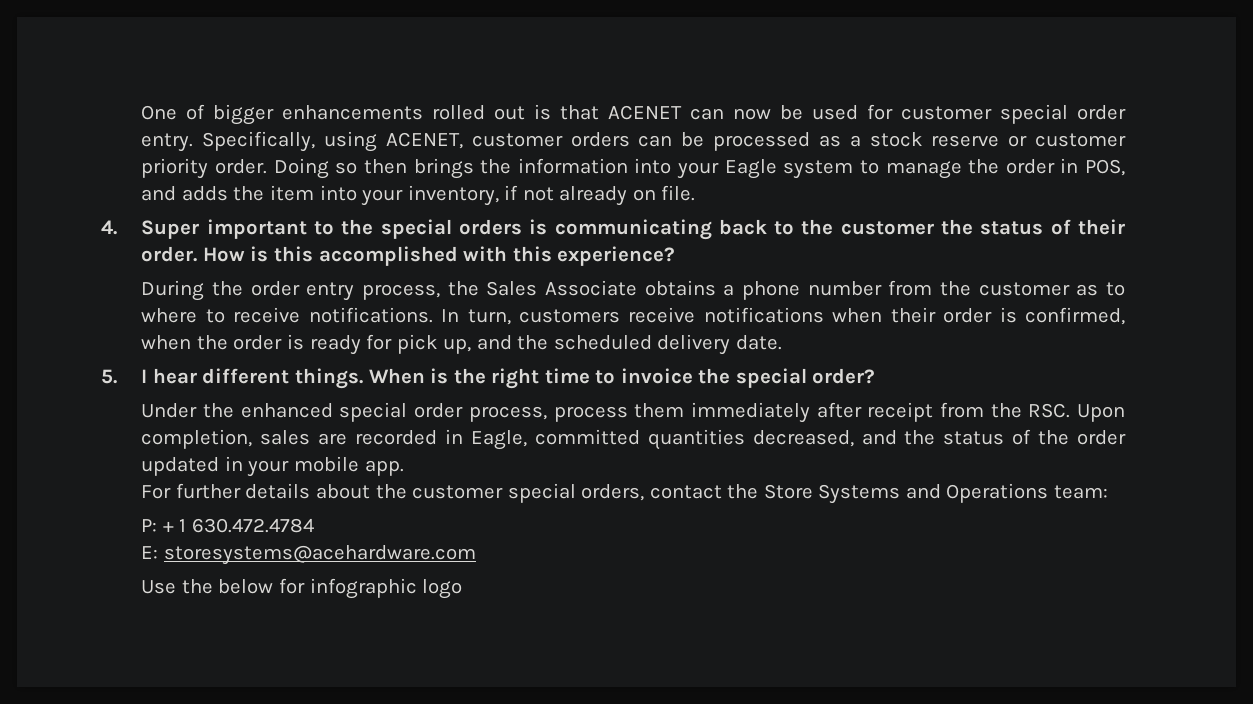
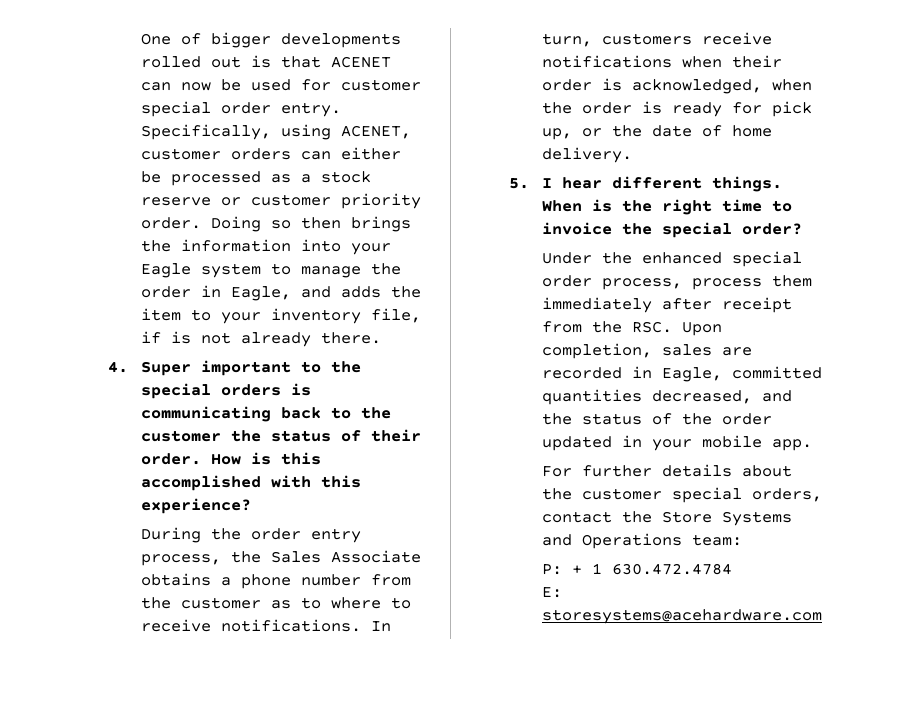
- One of bigger enhancements rolled out is that ACENET can now be used for customer special order entry.
+ One of bigger developments rolled out is that ACENET can now be used for customer special order entry.
- Specifically, using ACENET, customer orders can be processed as a stock reserve or customer priority order.
+ Specifically, using ACENET, customer orders can either be processed as a stock reserve or customer priority order.
- Doing so then brings the information into your Eagle system to manage the order in POS, and adds the item into your inventory, if not already on file.
+ Doing so then brings the information into your Eagle system to manage the order in Eagle, and adds the item to your inventory file, if is not already there.
- In turn, customers receive notifications when their order is confirmed, when the order is ready for pick up, and the scheduled delivery date.
+ In turn, customers receive notifications when their order is acknowledged, when the order is ready for pick up, or the date of home delivery.
- Use the below for infographic logo

